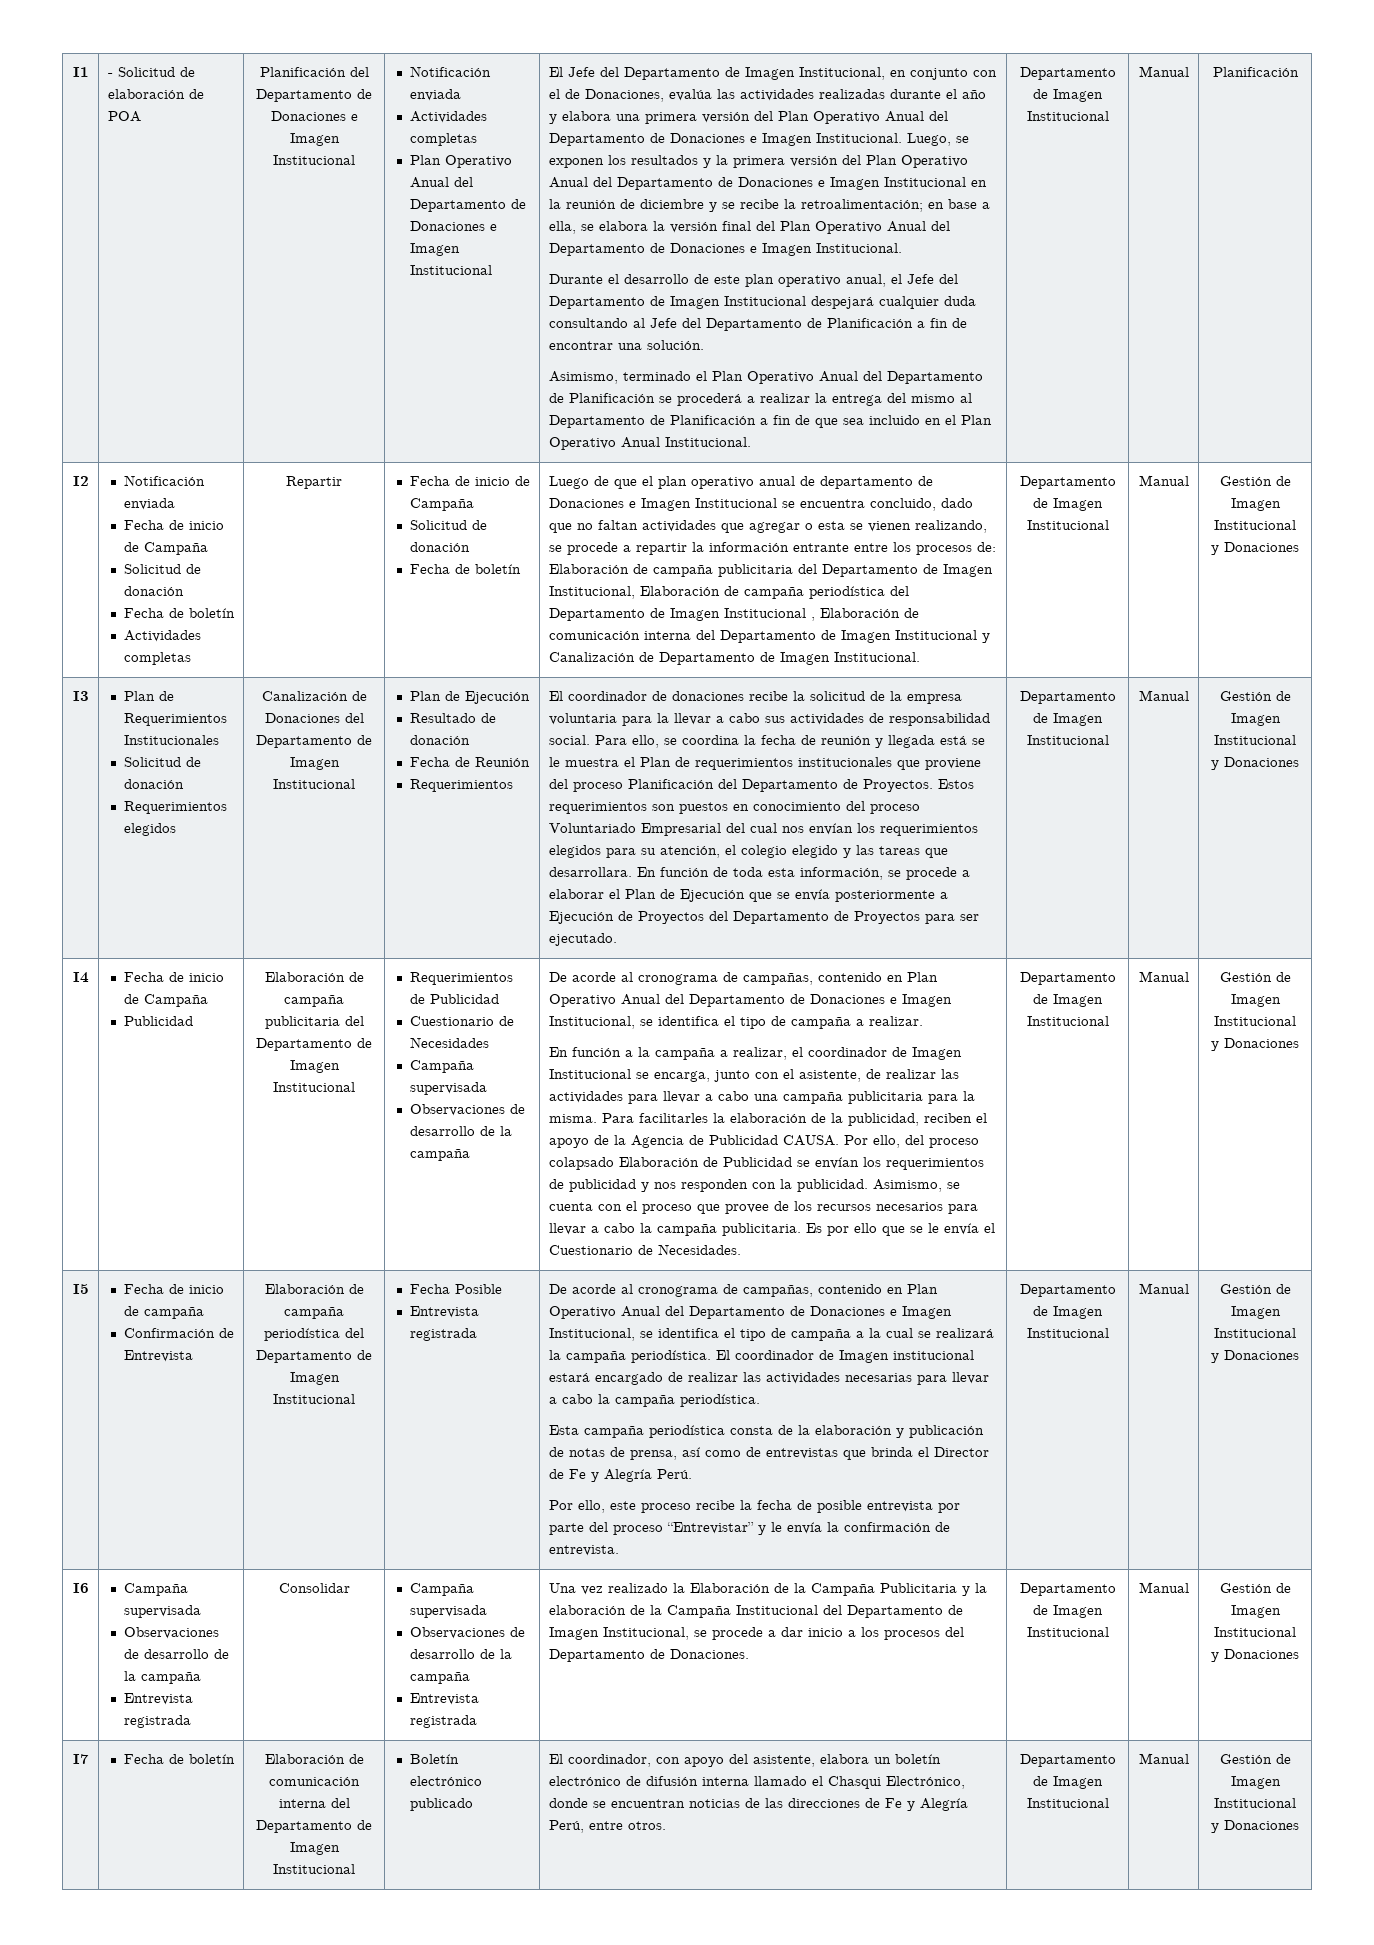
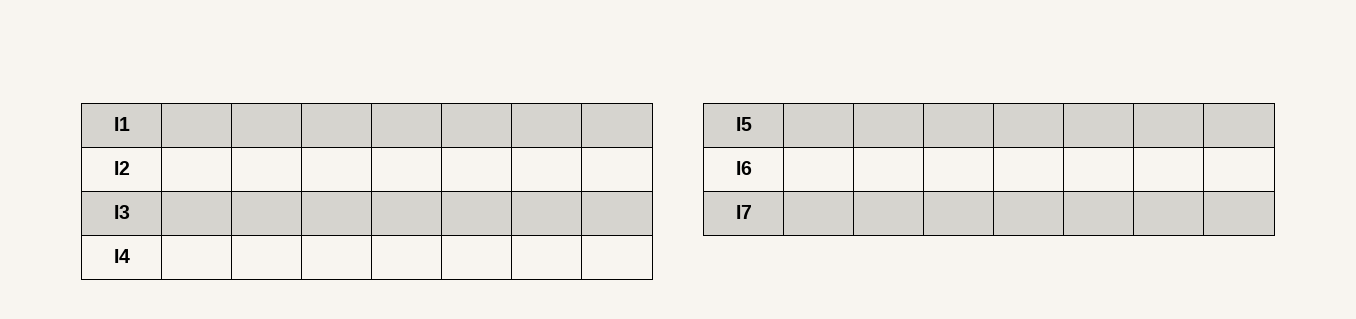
- - Solicitud de elaboración de POA | Planificación del Departamento de Donaciones e Imagen Institucional | Notificación enviada
- Actividades completas
- Plan Operativo Anual del Departamento de Donaciones e Imagen Institucional | El Jefe del Departamento de Imagen Institucional, en conjunto con el de Donaciones, evalúa las actividades realizadas durante el año y elabora una primera versión del Plan Operativo Anual del Departamento de Donaciones e Imagen Institucional. Luego, se exponen los resultados y la primera versión del Plan Operativo Anual del Departamento de Donaciones e Imagen Institucional en la reunión de diciembre y se recibe la retroalimentación; en base a ella, se elabora la versión final del Plan Operativo Anual del Departamento de Donaciones e Imagen Institucional.
- Durante el desarrollo de este plan operativo anual, el Jefe del Departamento de Imagen Institucional despejará cualquier duda consultando al Jefe del Departamento de Planificación a fin de encontrar una solución.
- Asimismo, terminado el Plan Operativo Anual del Departamento de Planificación se procederá a realizar la entrega del mismo al Departamento de Planificación a fin de que sea incluido en el Plan Operativo Anual Institucional. | Departamento de Imagen Institucional | Manual | Planificación
- I2 | Notificación enviada
- Fecha de inicio de Campaña
- Solicitud de donación
- Fecha de boletín
- Actividades completas | Repartir | Fecha de inicio de Campaña
- Solicitud de donación
- Fecha de boletín | Luego de que el plan operativo anual de departamento de Donaciones e Imagen Institucional se encuentra concluido, dado que no faltan actividades que agregar o esta se vienen realizando, se procede a repartir la información entrante entre los procesos de: Elaboración de campaña publicitaria del Departamento de Imagen Institucional, Elaboración de campaña periodística del Departamento de Imagen Institucional , Elaboración de comunicación interna del Departamento de Imagen Institucional y Canalización de Departamento de Imagen Institucional. | Departamento de Imagen Institucional | Manual | Gestión de Imagen Institucional y Donaciones
- I3 | Plan de Requerimientos Institucionales
- Solicitud de donación
- Requerimientos elegidos | Canalización de Donaciones del Departamento de Imagen Institucional | Plan de Ejecución
- Resultado de donación
- Fecha de Reunión
- Requerimientos | El coordinador de donaciones recibe la solicitud de la empresa voluntaria para la llevar a cabo sus actividades de responsabilidad social. Para ello, se coordina la fecha de reunión y llegada está se le muestra el Plan de requerimientos institucionales que proviene del proceso Planificación del Departamento de Proyectos. Estos requerimientos son puestos en conocimiento del proceso Voluntariado Empresarial del cual nos envían los requerimientos elegidos para su atención, el colegio elegido y las tareas que desarrollara. En función de toda esta información, se procede a elaborar el Plan de Ejecución que se envía posteriormente a Ejecución de Proyectos del Departamento de Proyectos para ser ejecutado. | Departamento de Imagen Institucional | Manual | Gestión de Imagen Institucional y Donaciones
- I4 | Fecha de inicio de Campaña
- Publicidad | Elaboración de campaña publicitaria del Departamento de Imagen Institucional | Requerimientos de Publicidad
- Cuestionario de Necesidades
- Campaña supervisada
- Observaciones de desarrollo de la campaña | De acorde al cronograma de campañas, contenido en Plan Operativo Anual del Departamento de Donaciones e Imagen Institucional, se identifica el tipo de campaña a realizar.
- En función a la campaña a realizar, el coordinador de Imagen Institucional se encarga, junto con el asistente, de realizar las actividades para llevar a cabo una campaña publicitaria para la misma. Para facilitarles la elaboración de la publicidad, reciben el apoyo de la Agencia de Publicidad CAUSA. Por ello, del proceso colapsado Elaboración de Publicidad se envían los requerimientos de publicidad y nos responden con la publicidad. Asimismo, se cuenta con el proceso que provee de los recursos necesarios para llevar a cabo la campaña publicitaria. Es por ello que se le envía el Cuestionario de Necesidades. | Departamento de Imagen Institucional | Manual | Gestión de Imagen Institucional y Donaciones
- I5 | Fecha de inicio de campaña
- Confirmación de Entrevista | Elaboración de campaña periodística del Departamento de Imagen Institucional | Fecha Posible
- Entrevista registrada | De acorde al cronograma de campañas, contenido en Plan Operativo Anual del Departamento de Donaciones e Imagen Institucional, se identifica el tipo de campaña a la cual se realizará la campaña periodística. El coordinador de Imagen institucional estará encargado de realizar las actividades necesarias para llevar a cabo la campaña periodística.
- Esta campaña periodística consta de la elaboración y publicación de notas de prensa, así como de entrevistas que brinda el Director de Fe y Alegría Perú.
- Por ello, este proceso recibe la fecha de posible entrevista por parte del proceso “Entrevistar” y le envía la confirmación de entrevista. | Departamento de Imagen Institucional | Manual | Gestión de Imagen Institucional y Donaciones
- I6 | Campaña supervisada
- Observaciones de desarrollo de la campaña
- Entrevista registrada | Consolidar | Campaña supervisada
- Observaciones de desarrollo de la campaña
- Entrevista registrada | Una vez realizado la Elaboración de la Campaña Publicitaria y la elaboración de la Campaña Institucional del Departamento de Imagen Institucional, se procede a dar inicio a los procesos del Departamento de Donaciones. | Departamento de Imagen Institucional | Manual | Gestión de Imagen Institucional y Donaciones
- I7 | Fecha de boletín | Elaboración de comunicación interna del Departamento de Imagen Institucional | Boletín electrónico publicado | El coordinador, con apoyo del asistente, elabora un boletín electrónico de difusión interna llamado el Chasqui Electrónico, donde se encuentran noticias de las direcciones de Fe y Alegría Perú, entre otros. | Departamento de Imagen Institucional | Manual | Gestión de Imagen Institucional y Donaciones
+ I2 | | | | | | |
+ I3 | | | | | | |
+ I4 | | | | | | |
+ I5 | | | | | | |
+ I6 | | | | | | |
+ I7 | | | | | | |

